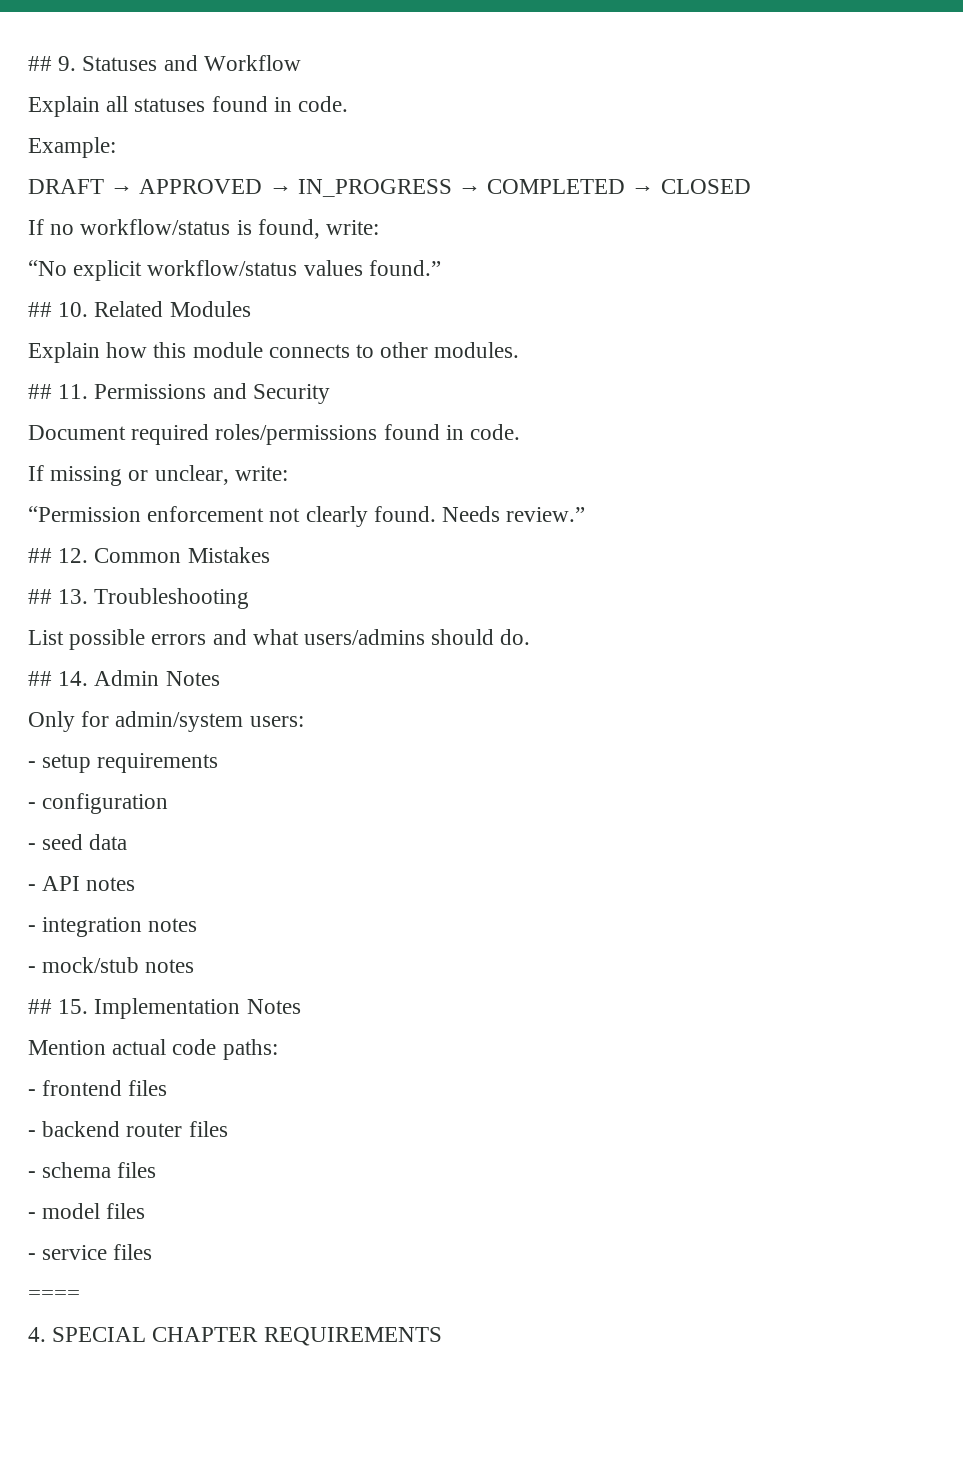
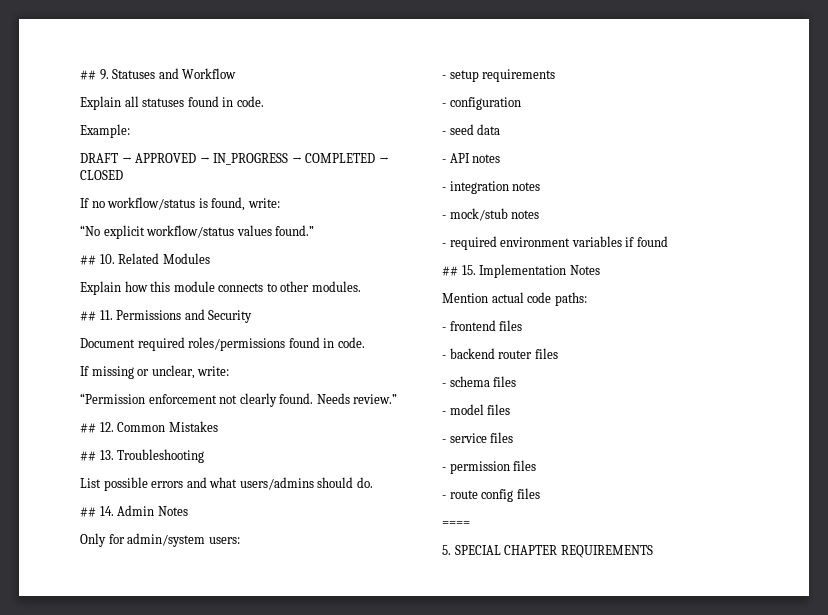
+ - required environment variables if found
+ - permission files
+ - route config files
- 4. SPECIAL CHAPTER REQUIREMENTS
+ 5. SPECIAL CHAPTER REQUIREMENTS

